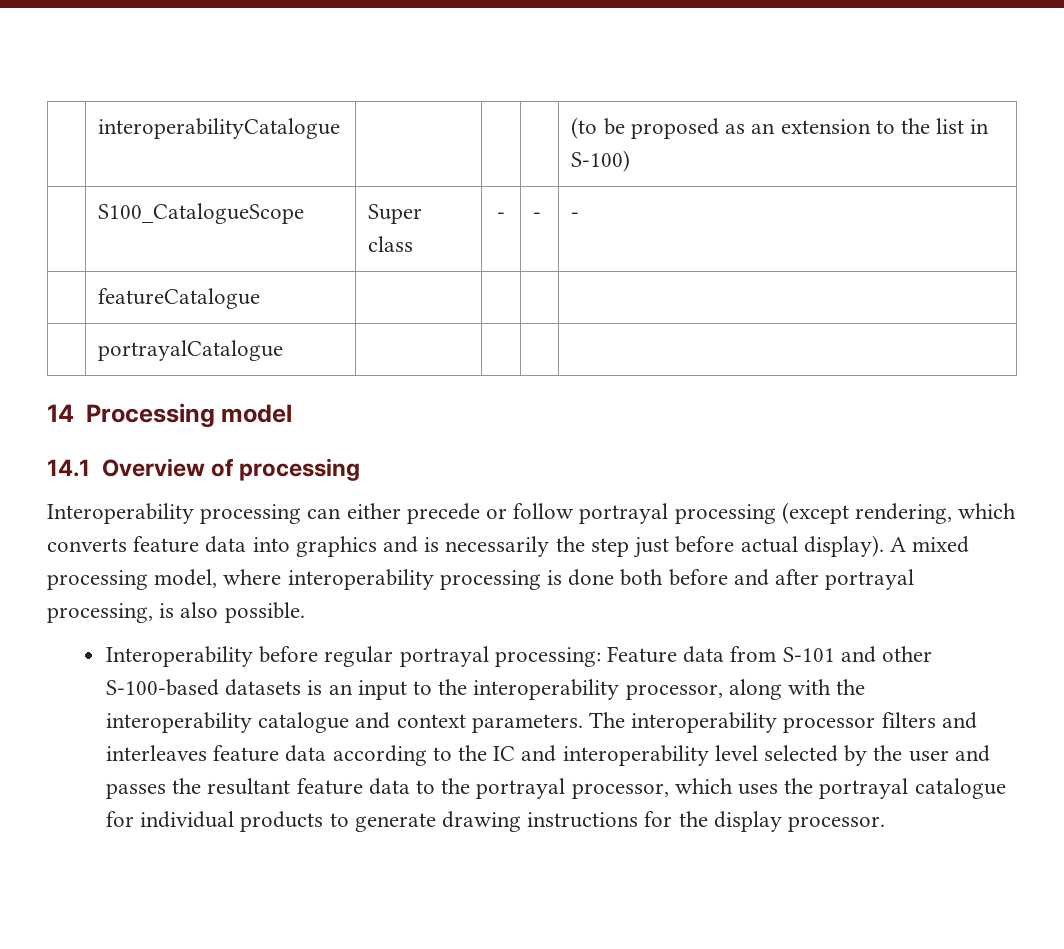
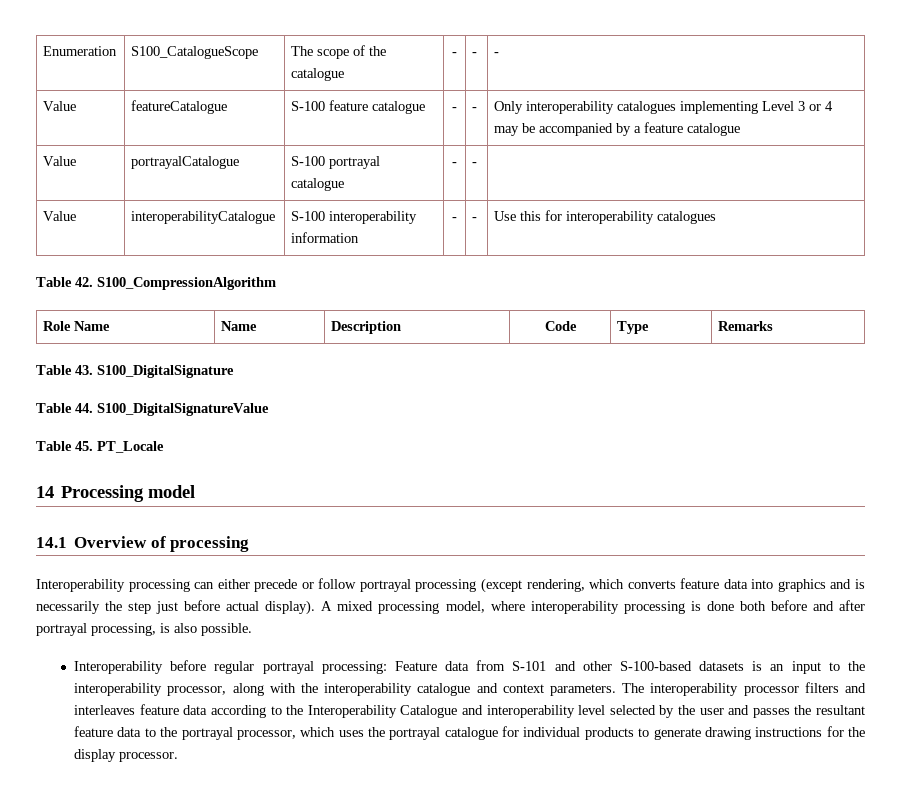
- | interoperabilityCatalogue | | | | (to be proposed as an extension to the list in S-100)
- | S100_CatalogueScope | Super class | - | - | -
+ Enumeration | S100_CatalogueScope | The scope of the catalogue | - | - | -
- | featureCatalogue | | | |
- | portrayalCatalogue | | | |
+ Value | featureCatalogue | S-100 feature catalogue | - | - | Only interoperability catalogues implementing Level 3 or 4 may be accompanied by a feature catalogue
+ Value | portrayalCatalogue | S-100 portrayal catalogue | - | - |
+ Value | interoperabilityCatalogue | S-100 interoperability information | - | - | Use this for interoperability catalogues
+ Table 42. S100_CompressionAlgorithm
+ Role Name | Name | Description | Code | Type | Remarks
+ Table 43. S100_DigitalSignature
+ Table 44. S100_DigitalSignatureValue
+ Table 45. PT_Locale
- The interoperability processor filters and interleaves feature data according to the IC and interoperability level selected by the user and passes the resultant feature data to the portrayal processor, which uses the portrayal catalogue for individual products to generate drawing instructions for the display processor.
+ The interoperability processor filters and interleaves feature data according to the Interoperability Catalogue and interoperability level selected by the user and passes the resultant feature data to the portrayal processor, which uses the portrayal catalogue for individual products to generate drawing instructions for the display processor.

